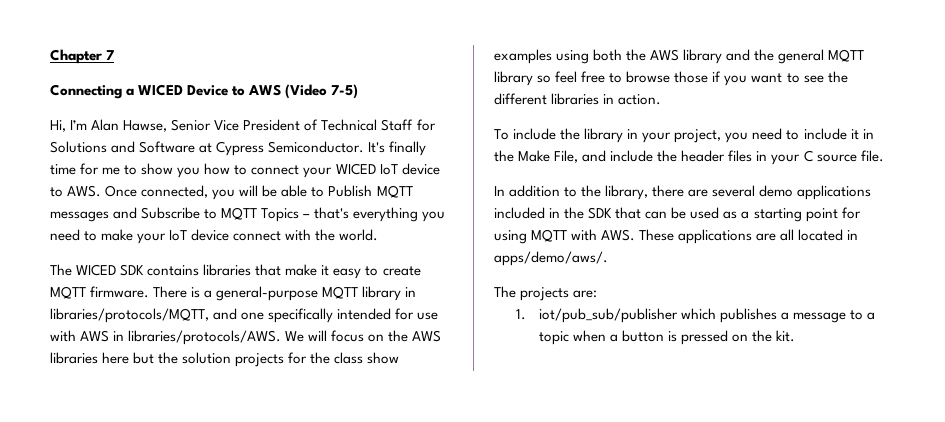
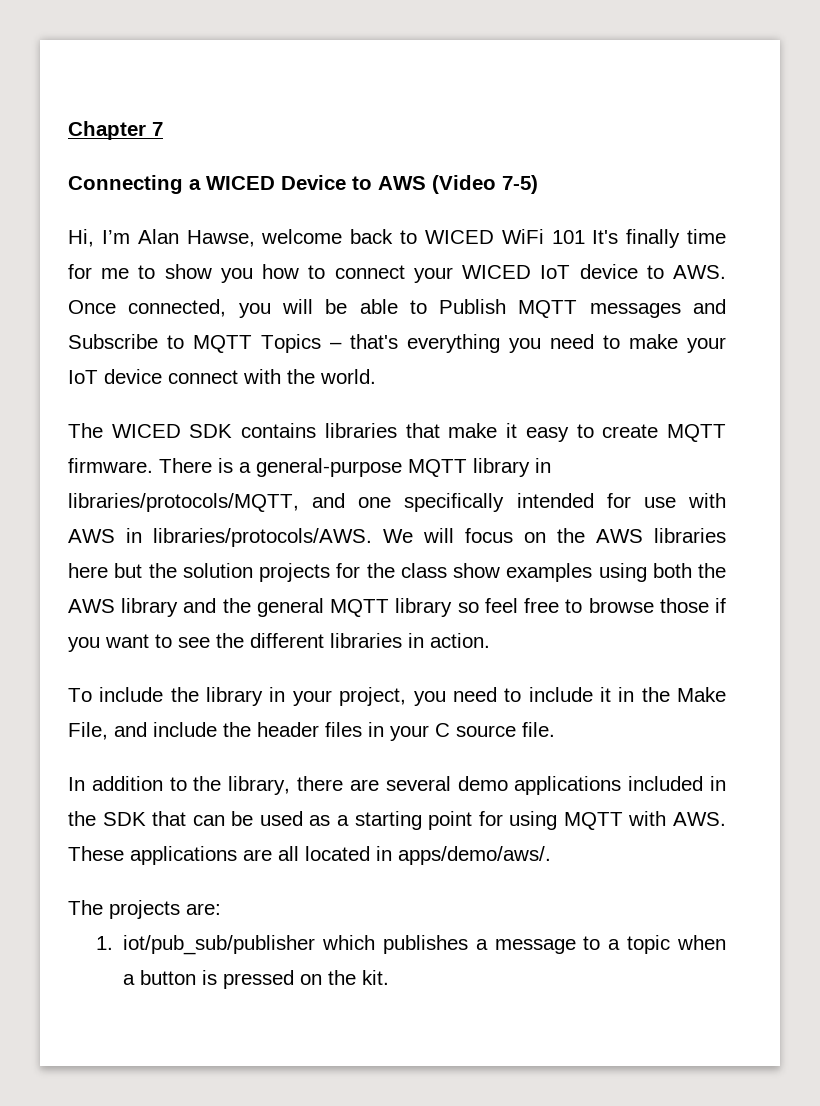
- Hi, I’m Alan Hawse, Senior Vice President of Technical Staff for Solutions and Software at Cypress Semiconductor. It's finally time for me to show you how to connect your WICED IoT device to AWS. Once connected, you will be able to Publish MQTT messages and Subscribe to MQTT Topics – that's everything you need to make your IoT device connect with the world.
+ Hi, I’m Alan Hawse, welcome back to WICED WiFi 101 It's finally time for me to show you how to connect your WICED IoT device to AWS. Once connected, you will be able to Publish MQTT messages and Subscribe to MQTT Topics – that's everything you need to make your IoT device connect with the world.

